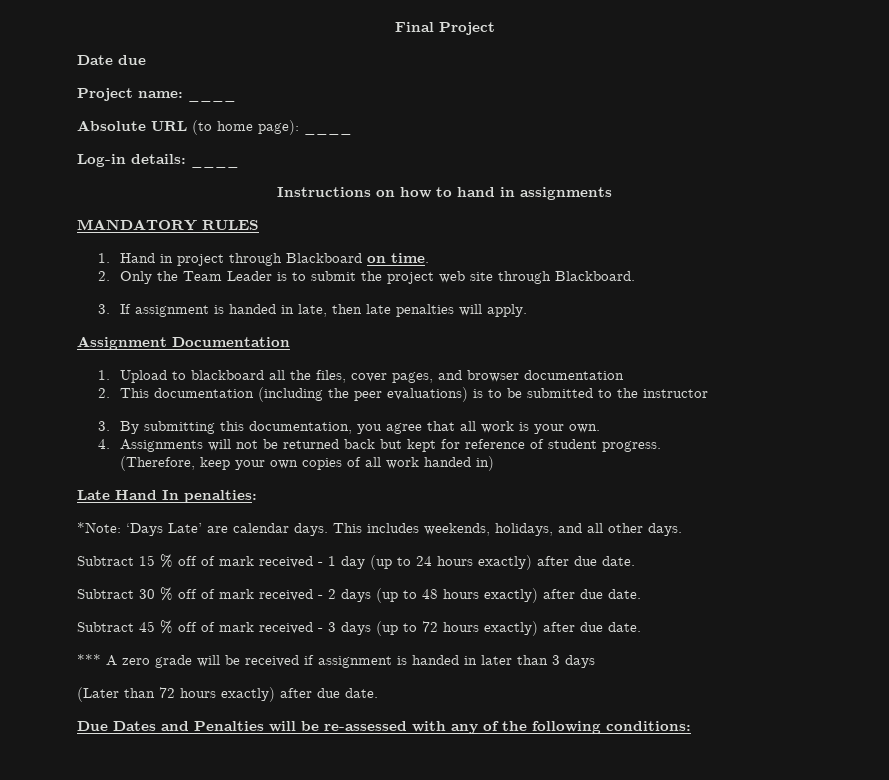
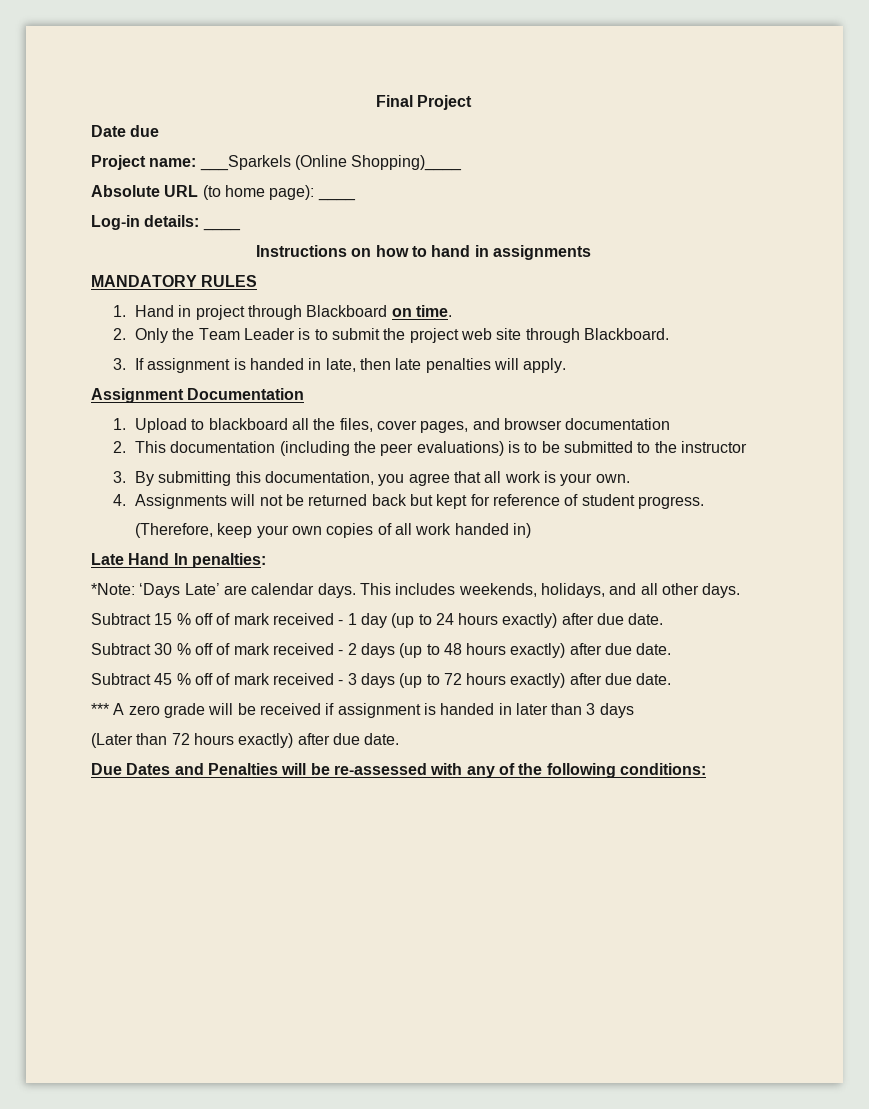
- Project name: ____
+ Project name: ___Sparkels (Online Shopping)____

